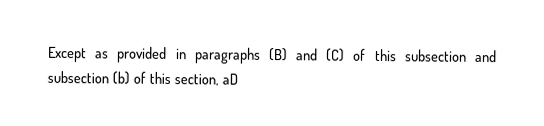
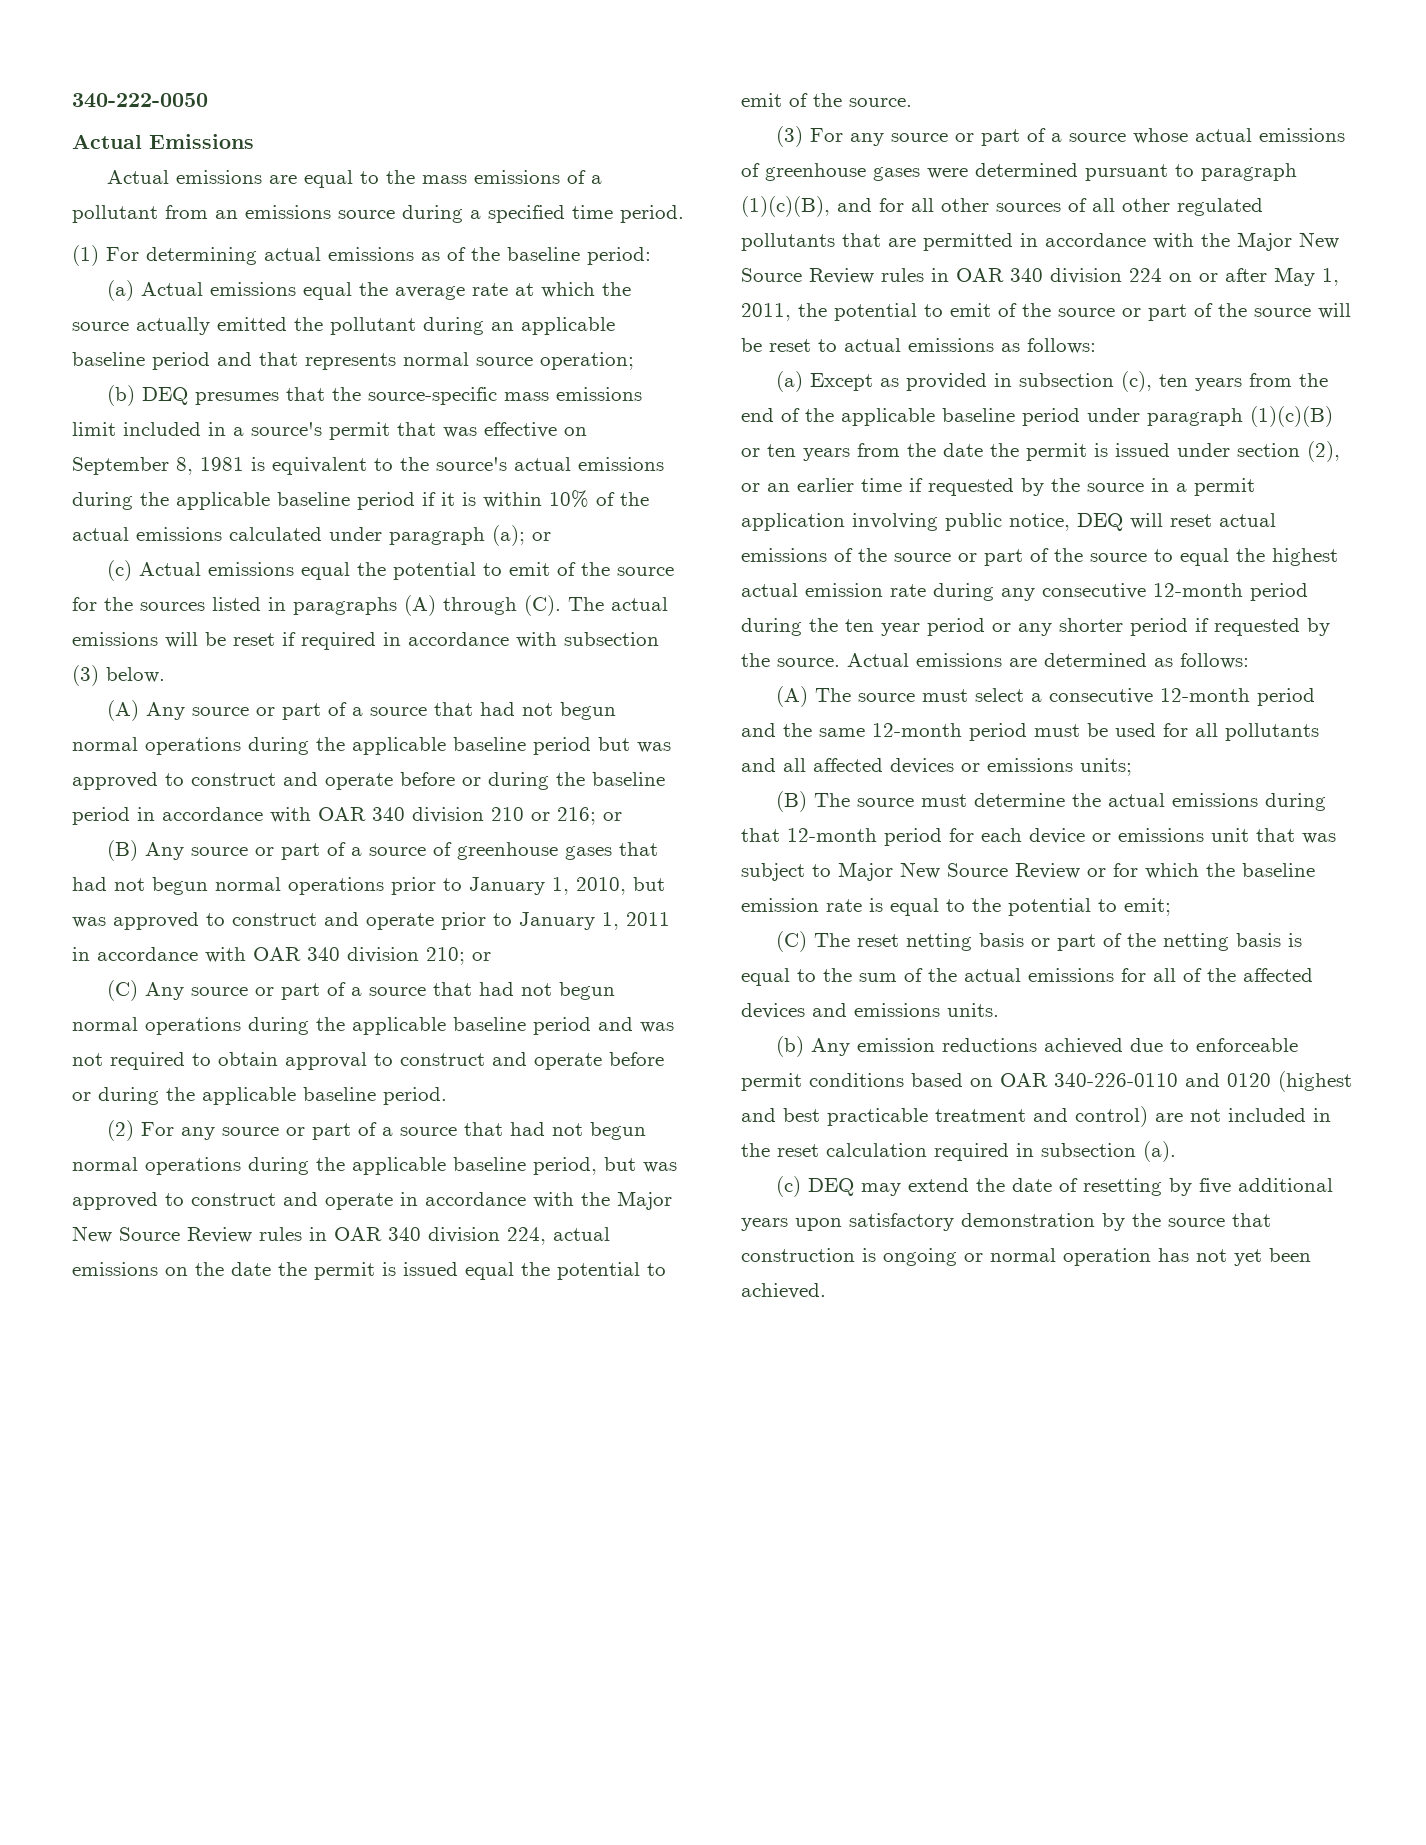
- Except as provided in paragraphs (B) and (C) of this subsection and subsection (b) of this section, aD
+ 340-222-0050
+ Actual Emissions
+ Actual emissions are equal to the mass emissions of a pollutant from an emissions source during a specified time period.
+ (1) For determining actual emissions as of the baseline period:
+ (a) Actual emissions equal the average rate at which the source actually emitted the pollutant during an applicable baseline period and that represents normal source operation;
+ (b) DEQ presumes that the source-specific mass emissions limit included in a source's permit that was effective on September 8, 1981 is equivalent to the source's actual emissions during the applicable baseline period if it is within 10% of the actual emissions calculated under paragraph (a); or
+ (c) Actual emissions equal the potential to emit of the source for the sources listed in paragraphs (A) through (C). The actual emissions will be reset if required in accordance with subsection (3) below.
+ (A) Any source or part of a source that had not begun normal operations during the applicable baseline period but was approved to construct and operate before or during the baseline period in accordance with OAR 340 division 210 or 216; or
+ (B) Any source or part of a source of greenhouse gases that had not begun normal operations prior to January 1, 2010, but was approved to construct and operate prior to January 1, 2011 in accordance with OAR 340 division 210; or
+ (C) Any source or part of a source that had not begun normal operations during the applicable baseline period and was not required to obtain approval to construct and operate before or during the applicable baseline period.
+ (2) For any source or part of a source that had not begun normal operations during the applicable baseline period, but was approved to construct and operate in accordance with the Major New Source Review rules in OAR 340 division 224, actual emissions on the date the permit is issued equal the potential to emit of the source.
+ (3) For any source or part of a source whose actual emissions of greenhouse gases were determined pursuant to paragraph (1)(c)(B), and for all other sources of all other regulated pollutants that are permitted in accordance with the Major New Source Review rules in OAR 340 division 224 on or after May 1, 2011, the potential to emit of the source or part of the source will be reset to actual emissions as follows:
+ (a) Except as provided in subsection (c), ten years from the end of the applicable baseline period under paragraph (1)(c)(B) or ten years from the date the permit is issued under section (2), or an earlier time if requested by the source in a permit application involving public notice, DEQ will reset actual emissions of the source or part of the source to equal the highest actual emission rate during any consecutive 12-month period during the ten year period or any shorter period if requested by the source. Actual emissions are determined as follows:
+ (A) The source must select a consecutive 12-month period and the same 12-month period must be used for all pollutants and all affected devices or emissions units;
+ (B) The source must determine the actual emissions during that 12-month period for each device or emissions unit that was subject to Major New Source Review or for which the baseline emission rate is equal to the potential to emit;
+ (C) The reset netting basis or part of the netting basis is equal to the sum of the actual emissions for all of the affected devices and emissions units.
+ (b) Any emission reductions achieved due to enforceable permit conditions based on OAR 340-226-0110 and 0120 (highest and best practicable treatment and control) are not included in the reset calculation required in subsection (a).
+ (c) DEQ may extend the date of resetting by five additional years upon satisfactory demonstration by the source that construction is ongoing or normal operation has not yet been achieved.

